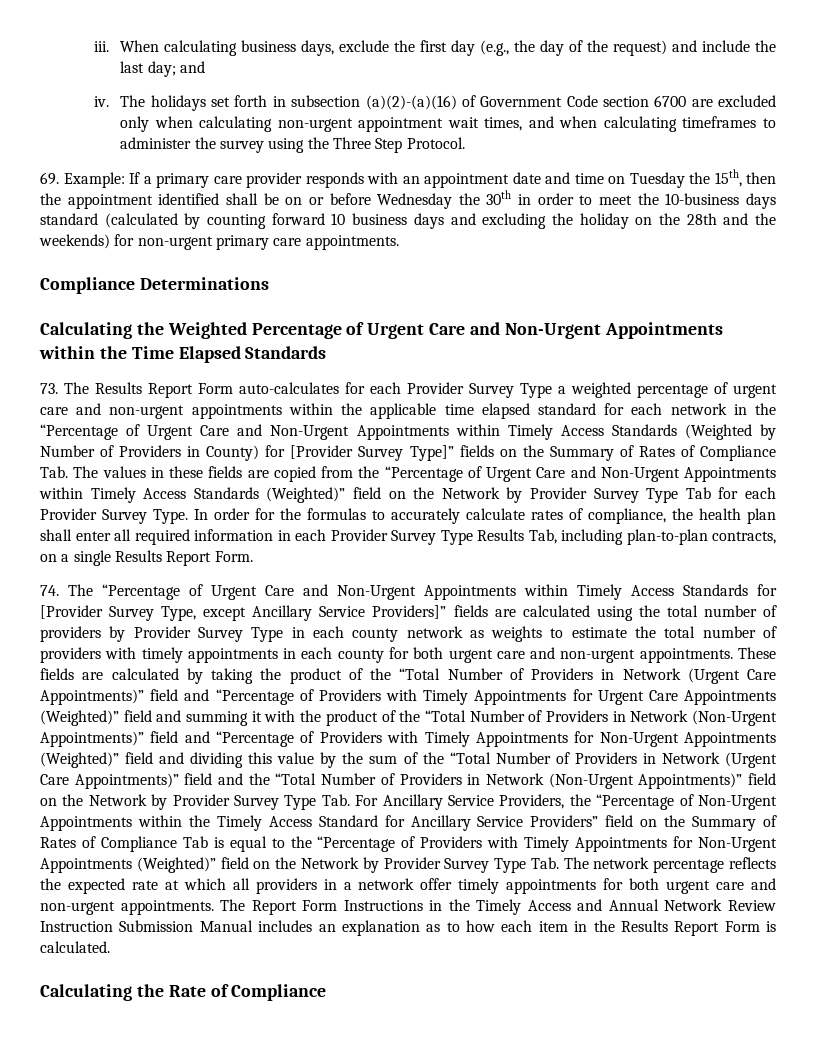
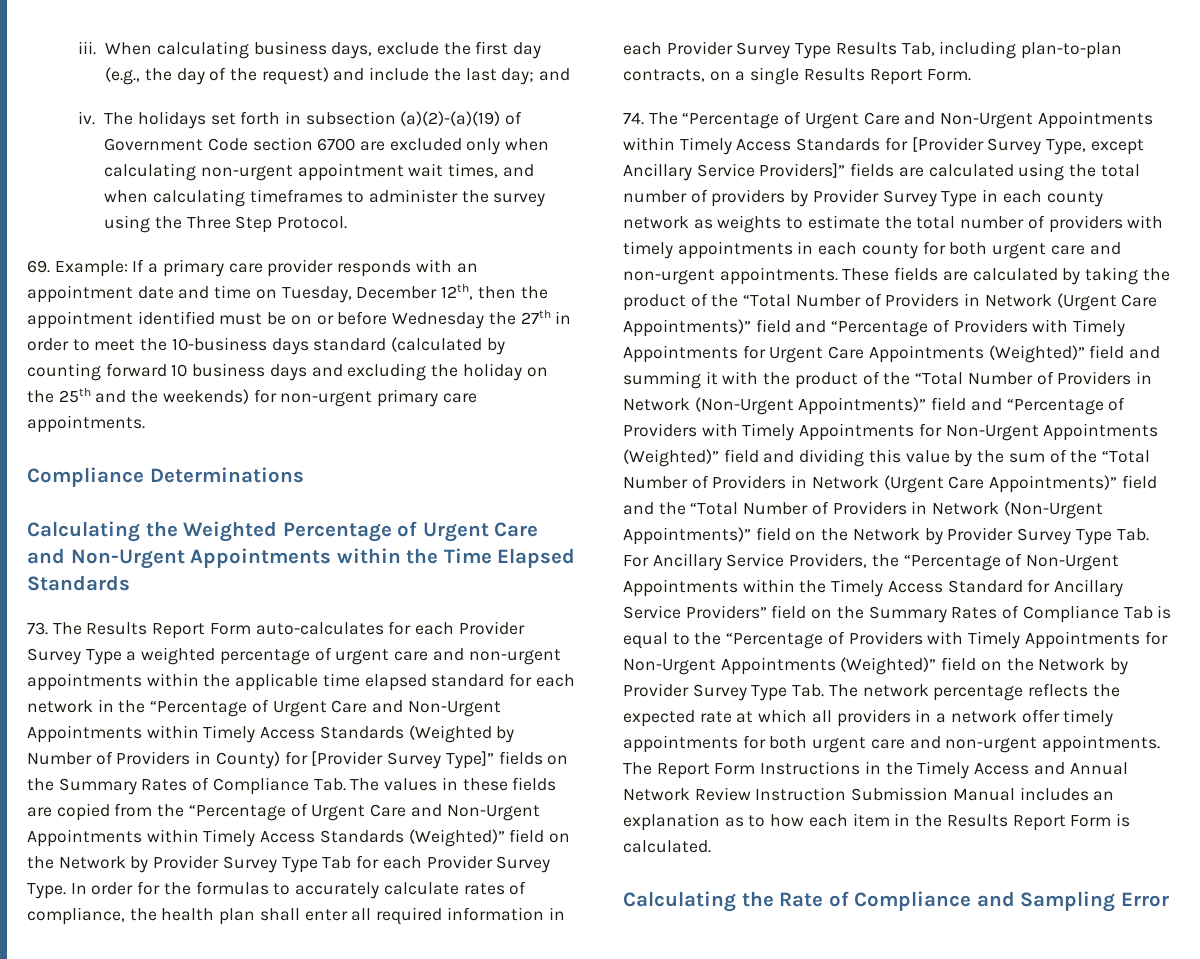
- The holidays set forth in subsection (a)(2)-(a)(16) of Government Code section 6700 are excluded only when calculating non-urgent appointment wait times, and when calculating timeframes to administer the survey using the Three Step Protocol.
+ The holidays set forth in subsection (a)(2)-(a)(19) of Government Code section 6700 are excluded only when calculating non-urgent appointment wait times, and when calculating timeframes to administer the survey using the Three Step Protocol.
- 69. Example: If a primary care provider responds with an appointment date and time on Tuesday the 15th, then the appointment identified shall be on or before Wednesday the 30th in order to meet the 10-business days standard (calculated by counting forward 10 business days and excluding the holiday on the 28th and the weekends) for non-urgent primary care appointments.
+ 69. Example: If a primary care provider responds with an appointment date and time on Tuesday, December 12th, then the appointment identified must be on or before Wednesday the 27th in order to meet the 10-business days standard (calculated by counting forward 10 business days and excluding the holiday on the 25th and the weekends) for non-urgent primary care appointments.
- 73. The Results Report Form auto-calculates for each Provider Survey Type a weighted percentage of urgent care and non-urgent appointments within the applicable time elapsed standard for each network in the “Percentage of Urgent Care and Non-Urgent Appointments within Timely Access Standards (Weighted by Number of Providers in County) for [Provider Survey Type]” fields on the Summary of Rates of Compliance Tab. The values in these fields are copied from the “Percentage of Urgent Care and Non-Urgent Appointments within Timely Access Standards (Weighted)” field on the Network by Provider Survey Type Tab for each Provider Survey Type.
+ 73. The Results Report Form auto-calculates for each Provider Survey Type a weighted percentage of urgent care and non-urgent appointments within the applicable time elapsed standard for each network in the “Percentage of Urgent Care and Non-Urgent Appointments within Timely Access Standards (Weighted by Number of Providers in County) for [Provider Survey Type]” fields on the Summary Rates of Compliance Tab. The values in these fields are copied from the “Percentage of Urgent Care and Non-Urgent Appointments within Timely Access Standards (Weighted)” field on the Network by Provider Survey Type Tab for each Provider Survey Type.
- These fields are calculated by taking the product of the “Total Number of Providers in Network (Urgent Care Appointments)” field and “Percentage of Providers with Timely Appointments for Urgent Care Appointments (Weighted)” field and summing it with the product of the “Total Number of Providers in Network (Non-Urgent Appointments)” field and “Percentage of Providers with Timely Appointments for Non-Urgent Appointments (Weighted)” field and dividing this value by the sum of the “Total Number of Providers in Network (Urgent Care Appointments)” field and the “Total Number of Providers in Network (Non-Urgent Appointments)” field on the Network by Provider Survey Type Tab. For Ancillary Service Providers, the “Percentage of Non-Urgent Appointments within the Timely Access Standard for Ancillary Service Providers” field on the Summary of Rates of Compliance Tab is equal to the “Percentage of Providers with Timely Appointments for Non-Urgent Appointments (Weighted)” field on the Network by Provider Survey Type Tab. The network percentage reflects the expected rate at which all providers in a network offer timely appointments for both urgent care and non-urgent appointments.
+ These fields are calculated by taking the product of the “Total Number of Providers in Network (Urgent Care Appointments)” field and “Percentage of Providers with Timely Appointments for Urgent Care Appointments (Weighted)” field and summing it with the product of the “Total Number of Providers in Network (Non-Urgent Appointments)” field and “Percentage of Providers with Timely Appointments for Non-Urgent Appointments (Weighted)” field and dividing this value by the sum of the “Total Number of Providers in Network (Urgent Care Appointments)” field and the “Total Number of Providers in Network (Non-Urgent Appointments)” field on the Network by Provider Survey Type Tab. For Ancillary Service Providers, the “Percentage of Non-Urgent Appointments within the Timely Access Standard for Ancillary Service Providers” field on the Summary Rates of Compliance Tab is equal to the “Percentage of Providers with Timely Appointments for Non-Urgent Appointments (Weighted)” field on the Network by Provider Survey Type Tab. The network percentage reflects the expected rate at which all providers in a network offer timely appointments for both urgent care and non-urgent appointments.
- Calculating the Rate of Compliance
+ Calculating the Rate of Compliance and Sampling Error

